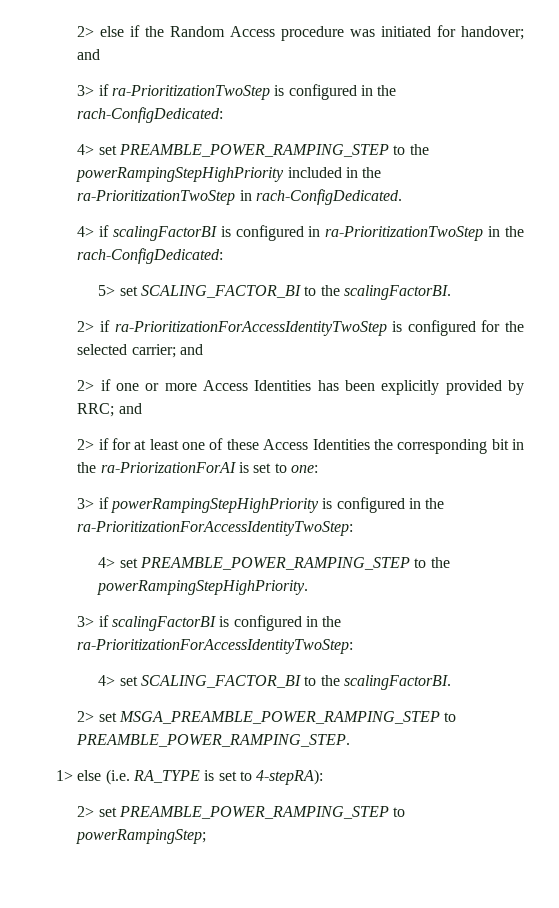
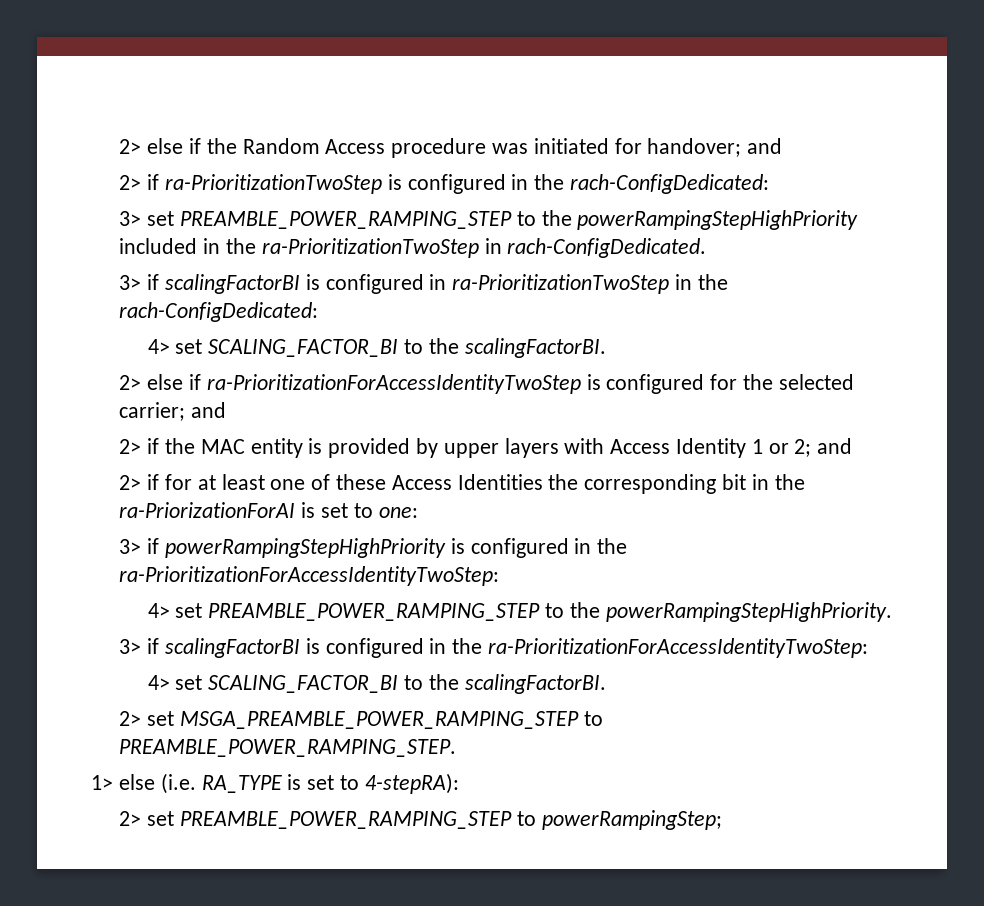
- 3> if ra-PrioritizationTwoStep is configured in the rach-ConfigDedicated:
+ 2> if ra-PrioritizationTwoStep is configured in the rach-ConfigDedicated:
- 4> set PREAMBLE_POWER_RAMPING_STEP to the powerRampingStepHighPriority included in the ra-PrioritizationTwoStep in rach-ConfigDedicated.
+ 3> set PREAMBLE_POWER_RAMPING_STEP to the powerRampingStepHighPriority included in the ra-PrioritizationTwoStep in rach-ConfigDedicated.
- 4> if scalingFactorBI is configured in ra-PrioritizationTwoStep in the rach-ConfigDedicated:
- 5> set SCALING_FACTOR_BI to the scalingFactorBI.
- 2> if ra-PrioritizationForAccessIdentityTwoStep is configured for the selected carrier; and
+ 3> if scalingFactorBI is configured in ra-PrioritizationTwoStep in the rach-ConfigDedicated:
+ 4> set SCALING_FACTOR_BI to the scalingFactorBI.
+ 2> else if ra-PrioritizationForAccessIdentityTwoStep is configured for the selected carrier; and
- 2> if one or more Access Identities has been explicitly provided by RRC; and
+ 2> if the MAC entity is provided by upper layers with Access Identity 1 or 2; and

